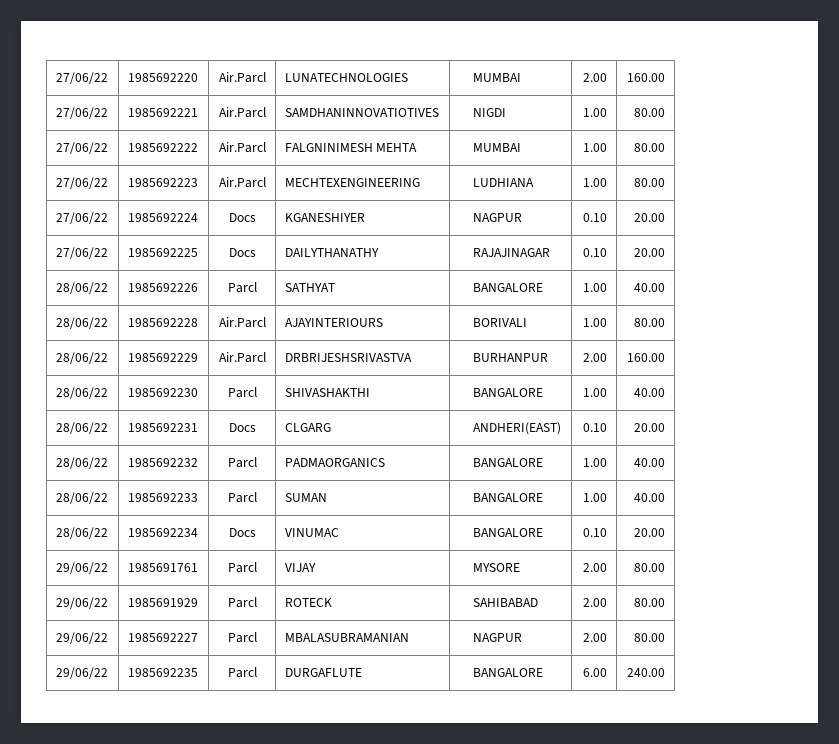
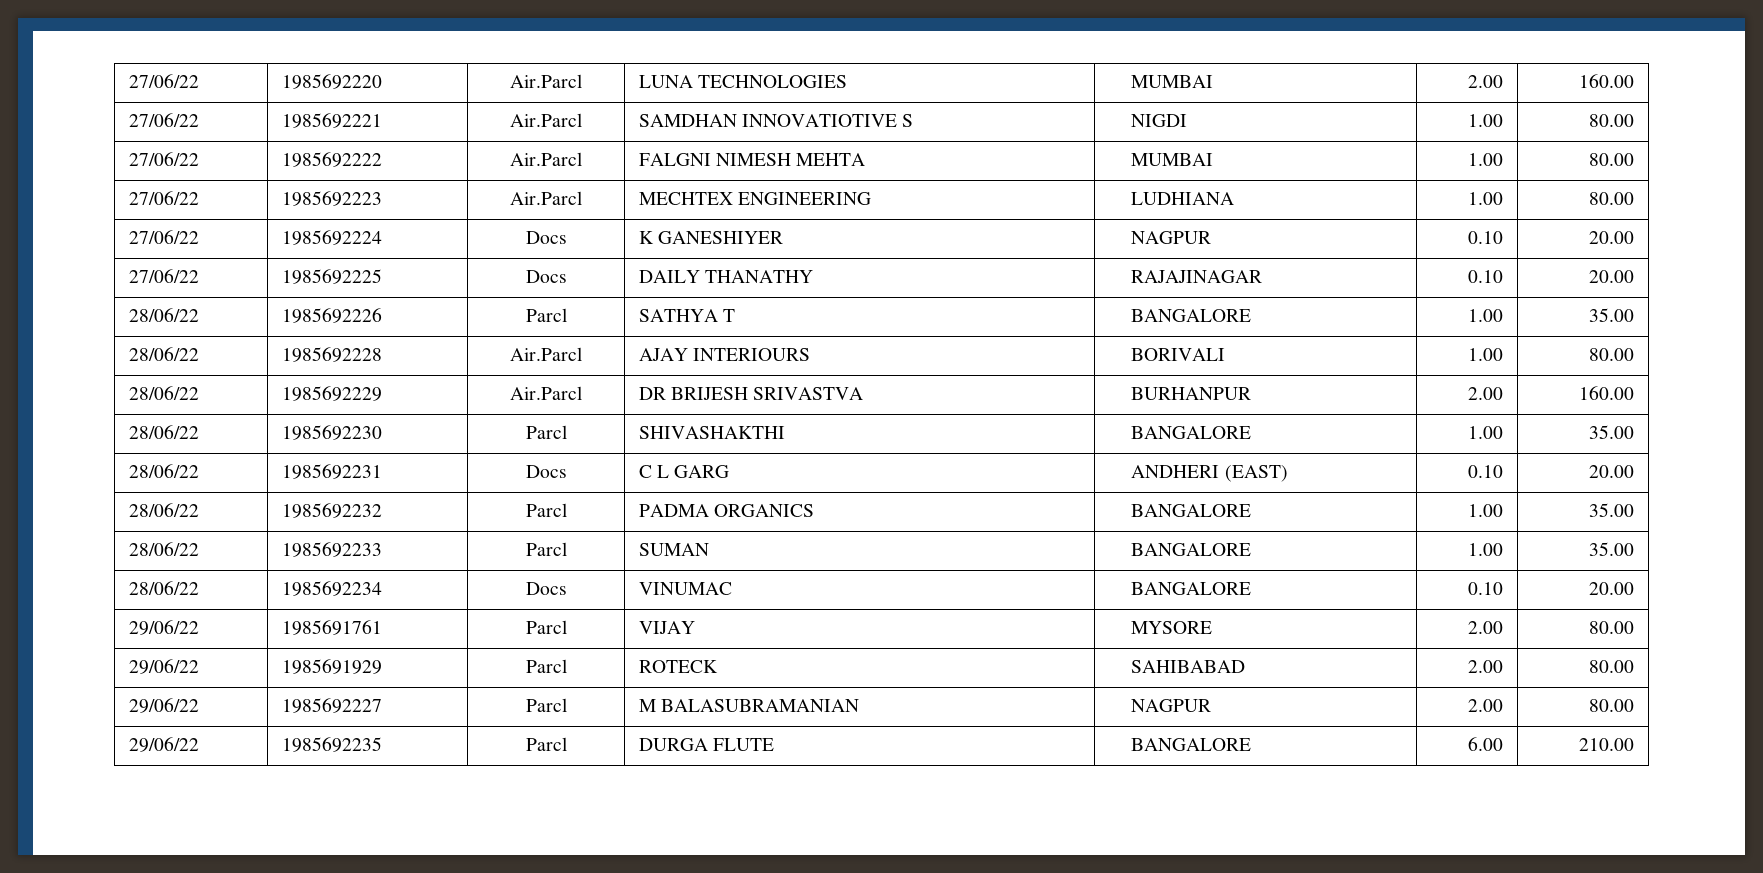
- 27/06/22 | 1985692220 | Air.Parcl | LUNATECHNOLOGIES | MUMBAI | 2.00 | 160.00
+ 27/06/22 | 1985692220 | Air.Parcl | LUNA TECHNOLOGIES | MUMBAI | 2.00 | 160.00
- 27/06/22 | 1985692221 | Air.Parcl | SAMDHANINNOVATIOTIVES | NIGDI | 1.00 | 80.00
+ 27/06/22 | 1985692221 | Air.Parcl | SAMDHAN INNOVATIOTIVE S | NIGDI | 1.00 | 80.00
- 27/06/22 | 1985692222 | Air.Parcl | FALGNINIMESH MEHTA | MUMBAI | 1.00 | 80.00
+ 27/06/22 | 1985692222 | Air.Parcl | FALGNI NIMESH MEHTA | MUMBAI | 1.00 | 80.00
- 27/06/22 | 1985692223 | Air.Parcl | MECHTEXENGINEERING | LUDHIANA | 1.00 | 80.00
+ 27/06/22 | 1985692223 | Air.Parcl | MECHTEX ENGINEERING | LUDHIANA | 1.00 | 80.00
- 27/06/22 | 1985692224 | Docs | KGANESHIYER | NAGPUR | 0.10 | 20.00
+ 27/06/22 | 1985692224 | Docs | K GANESHIYER | NAGPUR | 0.10 | 20.00
- 27/06/22 | 1985692225 | Docs | DAILYTHANATHY | RAJAJINAGAR | 0.10 | 20.00
+ 27/06/22 | 1985692225 | Docs | DAILY THANATHY | RAJAJINAGAR | 0.10 | 20.00
- 28/06/22 | 1985692226 | Parcl | SATHYAT | BANGALORE | 1.00 | 40.00
+ 28/06/22 | 1985692226 | Parcl | SATHYA T | BANGALORE | 1.00 | 35.00
- 28/06/22 | 1985692228 | Air.Parcl | AJAYINTERIOURS | BORIVALI | 1.00 | 80.00
+ 28/06/22 | 1985692228 | Air.Parcl | AJAY INTERIOURS | BORIVALI | 1.00 | 80.00
- 28/06/22 | 1985692229 | Air.Parcl | DRBRIJESHSRIVASTVA | BURHANPUR | 2.00 | 160.00
+ 28/06/22 | 1985692229 | Air.Parcl | DR BRIJESH SRIVASTVA | BURHANPUR | 2.00 | 160.00
- 28/06/22 | 1985692230 | Parcl | SHIVASHAKTHI | BANGALORE | 1.00 | 40.00
+ 28/06/22 | 1985692230 | Parcl | SHIVASHAKTHI | BANGALORE | 1.00 | 35.00
- 28/06/22 | 1985692231 | Docs | CLGARG | ANDHERI(EAST) | 0.10 | 20.00
+ 28/06/22 | 1985692231 | Docs | C L GARG | ANDHERI (EAST) | 0.10 | 20.00
- 28/06/22 | 1985692232 | Parcl | PADMAORGANICS | BANGALORE | 1.00 | 40.00
+ 28/06/22 | 1985692232 | Parcl | PADMA ORGANICS | BANGALORE | 1.00 | 35.00
- 28/06/22 | 1985692233 | Parcl | SUMAN | BANGALORE | 1.00 | 40.00
+ 28/06/22 | 1985692233 | Parcl | SUMAN | BANGALORE | 1.00 | 35.00
- 29/06/22 | 1985692227 | Parcl | MBALASUBRAMANIAN | NAGPUR | 2.00 | 80.00
+ 29/06/22 | 1985692227 | Parcl | M BALASUBRAMANIAN | NAGPUR | 2.00 | 80.00
- 29/06/22 | 1985692235 | Parcl | DURGAFLUTE | BANGALORE | 6.00 | 240.00
+ 29/06/22 | 1985692235 | Parcl | DURGA FLUTE | BANGALORE | 6.00 | 210.00

